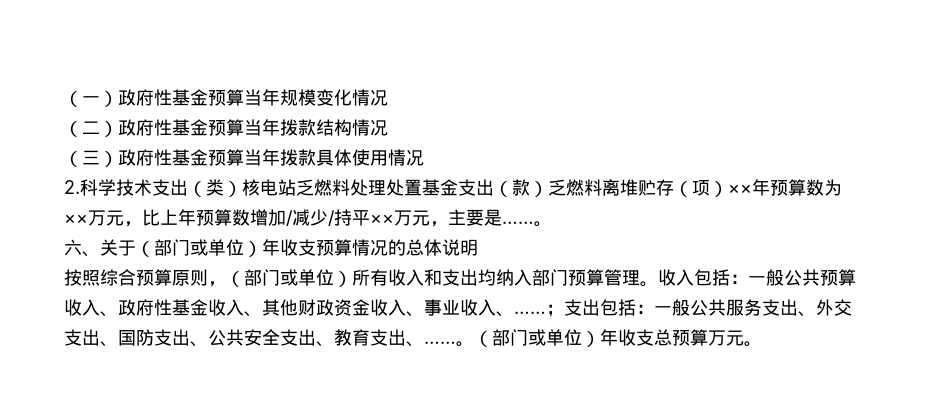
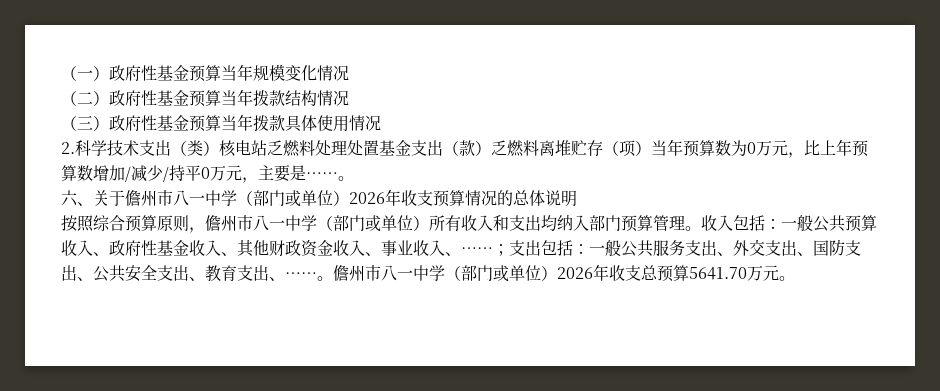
- 2.科学技术支出（类）核电站乏燃料处理处置基金支出（款）乏燃料离堆贮存（项）××年预算数为××万元，比上年预算数增加/减少/持平××万元，主要是……
+ 2.科学技术支出（类）核电站乏燃料处理处置基金支出（款）乏燃料离堆贮存（项）当年预算数为0万元，比上年预算数增加/减少/持平0万元，主要是……
- 六、关于（部门或单位）年收支预算情况的总体说明
+ 六、关于儋州市八一中学（部门或单位）2026年收支预算情况的总体说明
- 按照综合预算原则，（部门或单位）所有收入和支出均纳入部门预算管理。
+ 按照综合预算原则，儋州市八一中学（部门或单位）所有收入和支出均纳入部门预算管理。
- （部门或单位）年收支总预算万元。
+ 儋州市八一中学（部门或单位）2026年收支总预算5641.70万元。

